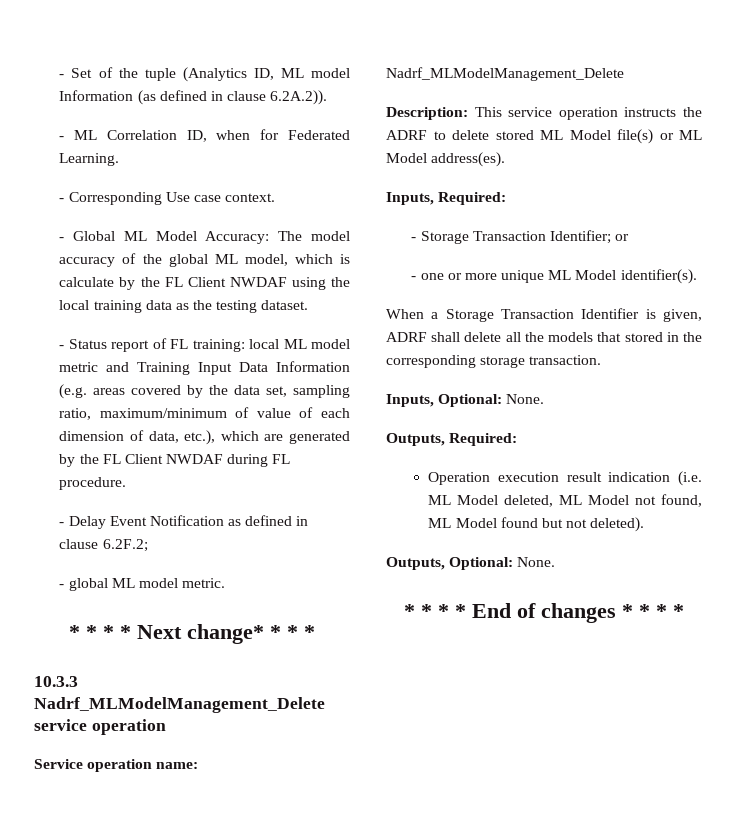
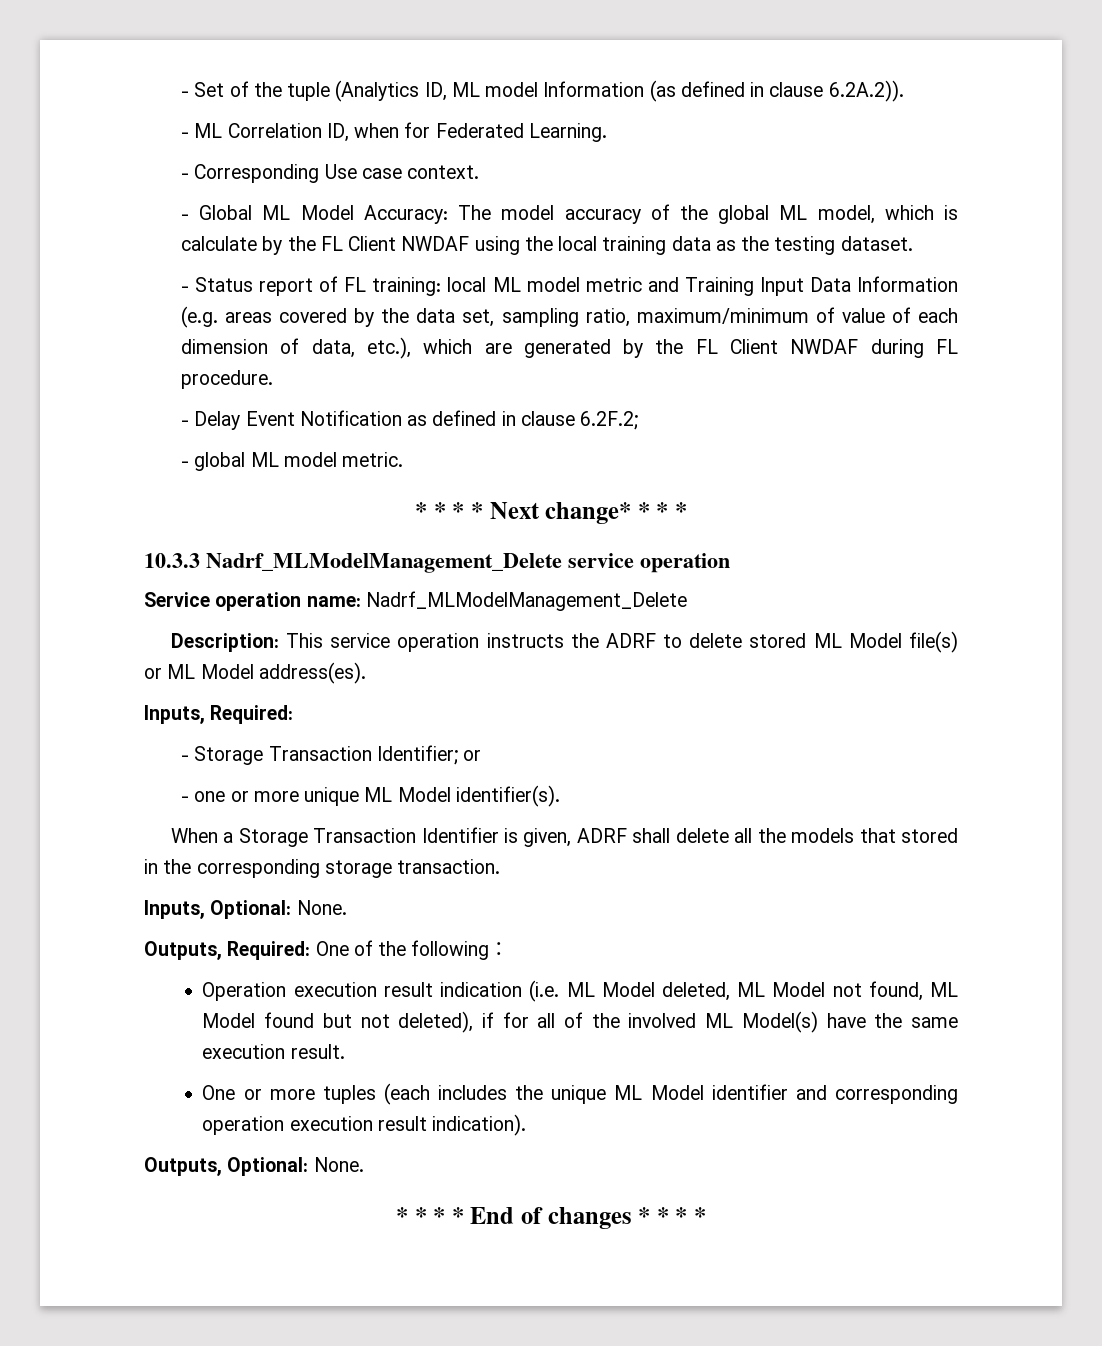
- Outputs, Required:
+ Outputs, Required: One of the following：
- Operation execution result indication (i.e. ML Model deleted, ML Model not found, ML Model found but not deleted).
+ Operation execution result indication (i.e. ML Model deleted, ML Model not found, ML Model found but not deleted), if for all of the involved ML Model(s) have the same execution result.
+ One or more tuples (each includes the unique ML Model identifier and corresponding operation execution result indication).

